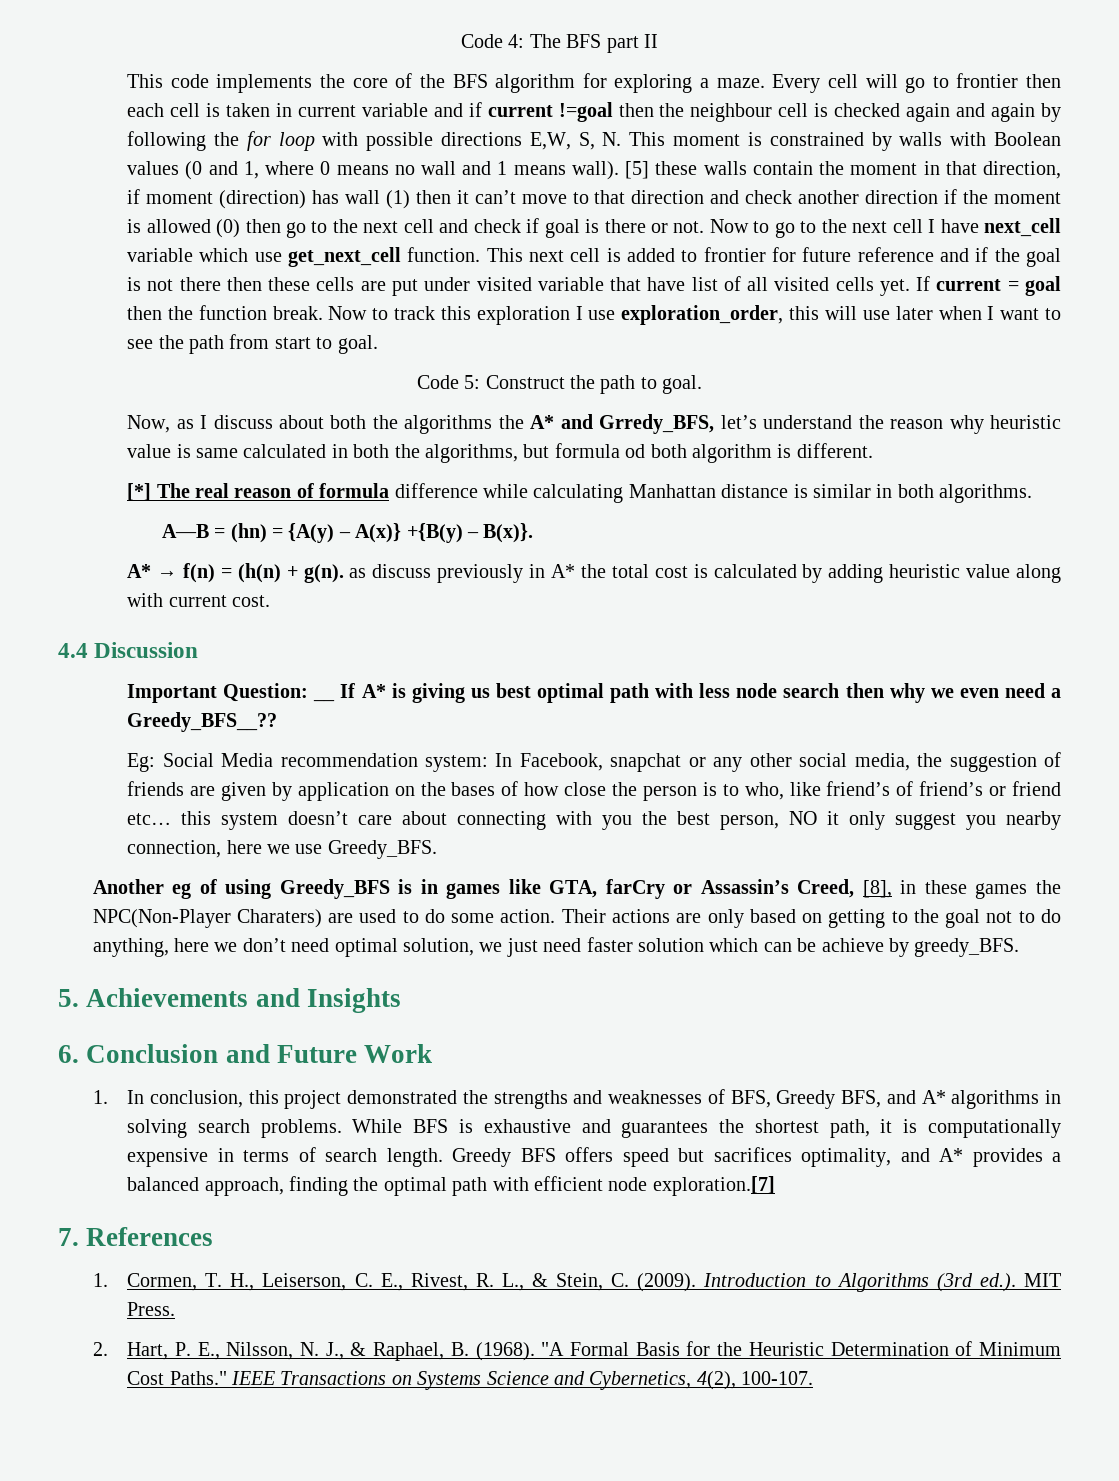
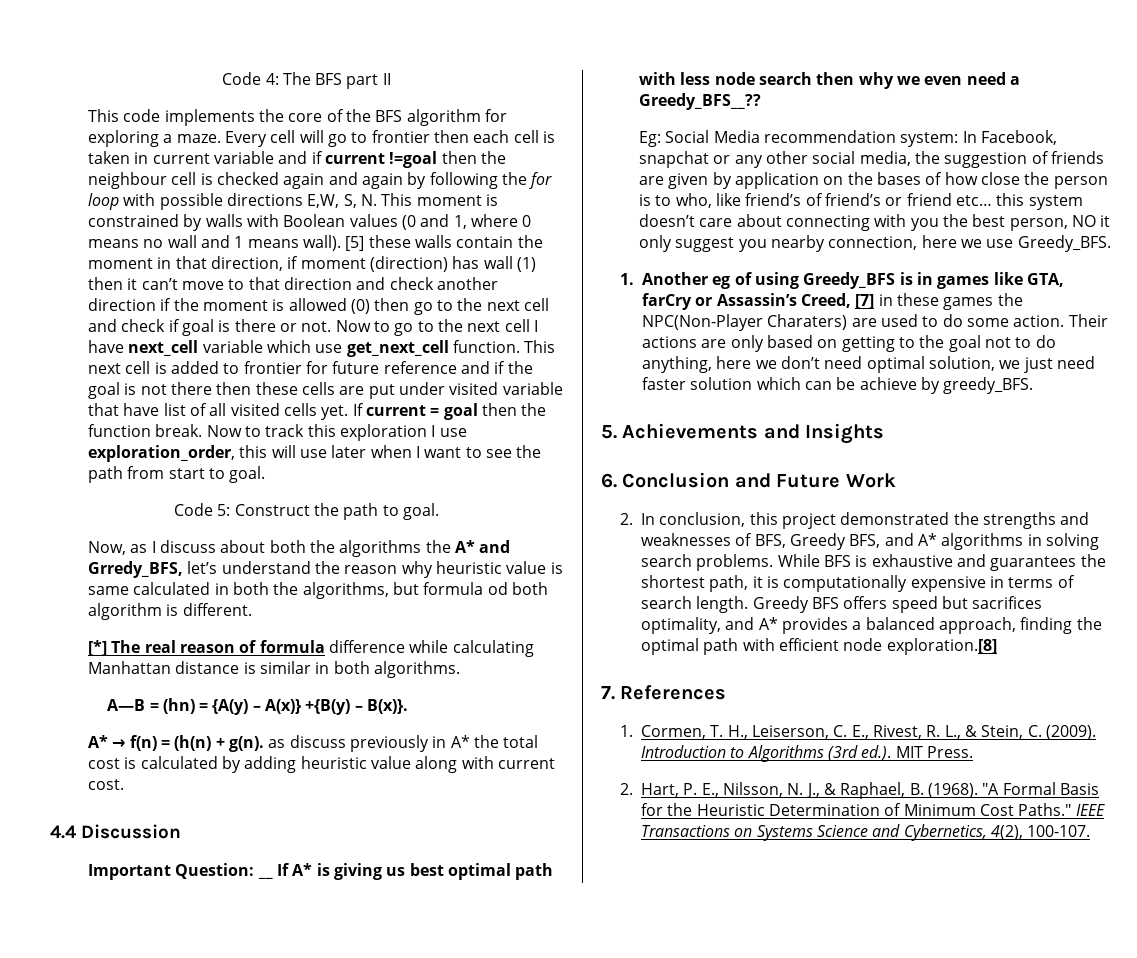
- Another eg of using Greedy_BFS is in games like GTA, farCry or Assassin’s Creed, [8], in these games the NPC(Non-Player Charaters) are used to do some action.
+ 1. Another eg of using Greedy_BFS is in games like GTA, farCry or Assassin’s Creed, [7] in these games the NPC(Non-Player Charaters) are used to do some action.
- 1. In conclusion, this project demonstrated the strengths and weaknesses of BFS, Greedy BFS, and A* algorithms in solving search problems.
+ 2. In conclusion, this project demonstrated the strengths and weaknesses of BFS, Greedy BFS, and A* algorithms in solving search problems.
- Greedy BFS offers speed but sacrifices optimality, and A* provides a balanced approach, finding the optimal path with efficient node exploration.[7]
+ Greedy BFS offers speed but sacrifices optimality, and A* provides a balanced approach, finding the optimal path with efficient node exploration.[8]

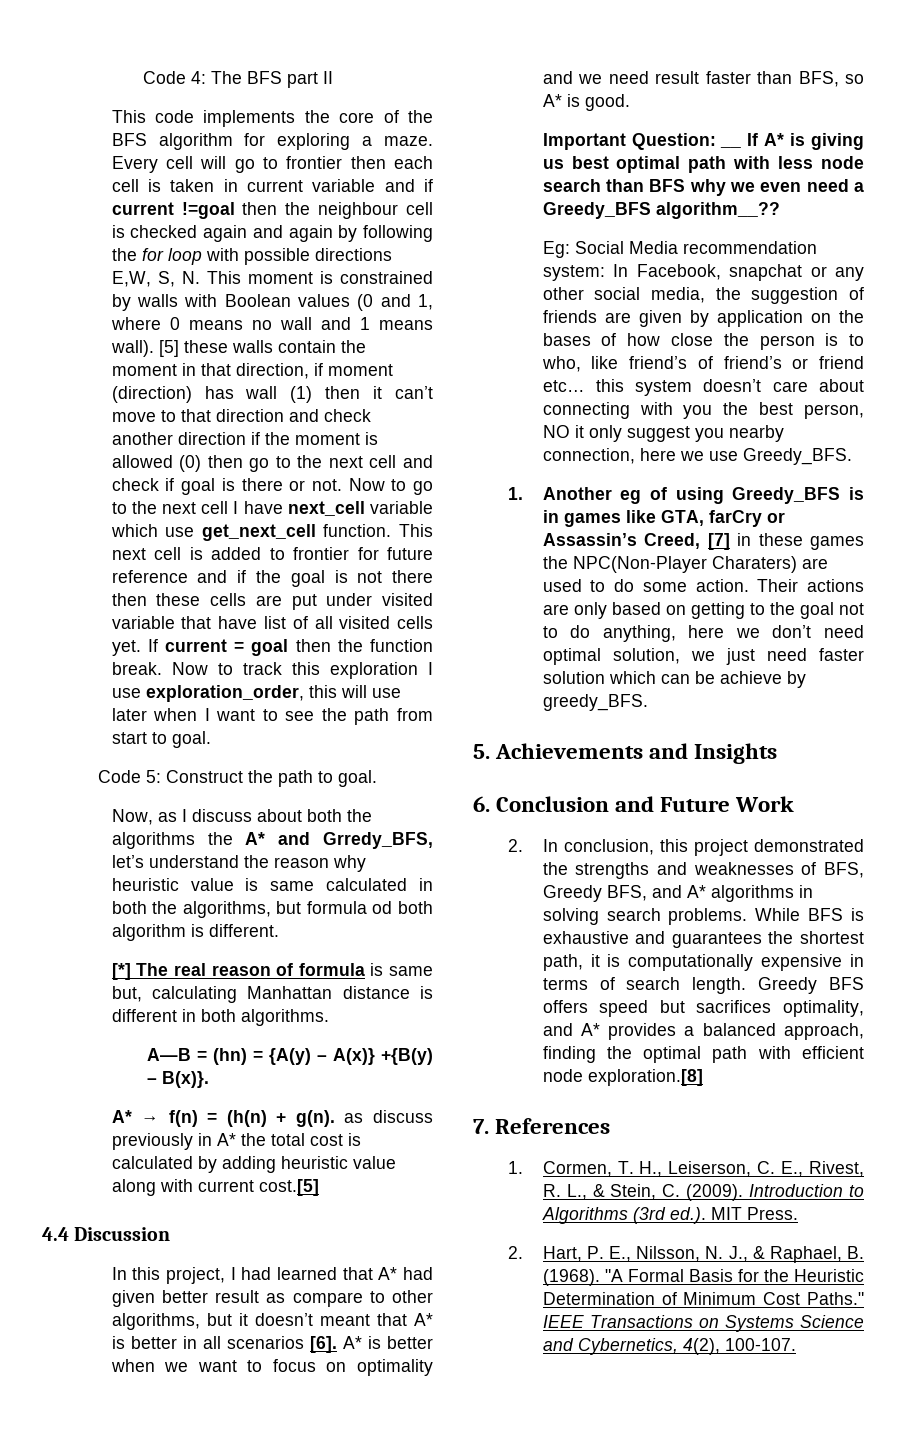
- [*] The real reason of formula difference while calculating Manhattan distance is similar in both algorithms.
+ [*] The real reason of formula is same but, calculating Manhattan distance is different in both algorithms.
- A* → f(n) = (h(n) + g(n). as discuss previously in A* the total cost is calculated by adding heuristic value along with current cost.
+ A* → f(n) = (h(n) + g(n). as discuss previously in A* the total cost is calculated by adding heuristic value along with current cost.[5]
+ In this project, I had learned that A* had given better result as compare to other algorithms, but it doesn’t meant that A* is better in all scenarios [6]. A* is better when we want to focus on optimality and we need result faster than BFS, so A* is good.
- Important Question: __ If A* is giving us best optimal path with less node search then why we even need a Greedy_BFS__??
+ Important Question: __ If A* is giving us best optimal path with less node search than BFS why we even need a Greedy_BFS algorithm__??

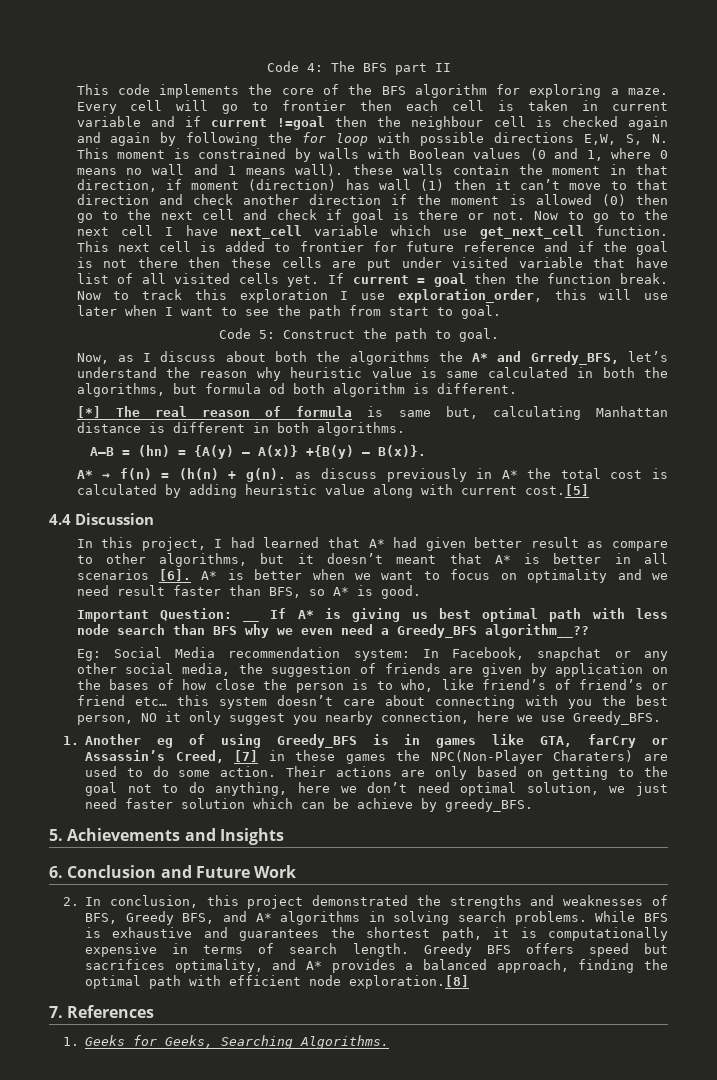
- Every cell will go to frontier then each cell is taken in current variable and if current !=goal then the neighbour cell is checked again and again by following the for loop with possible directions E,W, S, N. This moment is constrained by walls with Boolean values (0 and 1, where 0 means no wall and 1 means wall). [5] these walls contain the moment in that direction, if moment (direction) has wall (1) then it can’t move to that direction and check another direction if the moment is allowed (0) then go to the next cell and check if goal is there or not.
+ Every cell will go to frontier then each cell is taken in current variable and if current !=goal then the neighbour cell is checked again and again by following the for loop with possible directions E,W, S, N. This moment is constrained by walls with Boolean values (0 and 1, where 0 means no wall and 1 means wall). these walls contain the moment in that direction, if moment (direction) has wall (1) then it can’t move to that direction and check another direction if the moment is allowed (0) then go to the next cell and check if goal is there or not.
- 1. Cormen, T. H., Leiserson, C. E., Rivest, R. L., & Stein, C. (2009). Introduction to Algorithms (3rd ed.). MIT Press.
- 2. Hart, P. E., Nilsson, N. J., & Raphael, B. (1968). "A Formal Basis for the Heuristic Determination of Minimum Cost Paths." IEEE Transactions on Systems Science and Cybernetics, 4(2), 100-107.
+ 1. Geeks for Geeks, Searching Algorithms.

